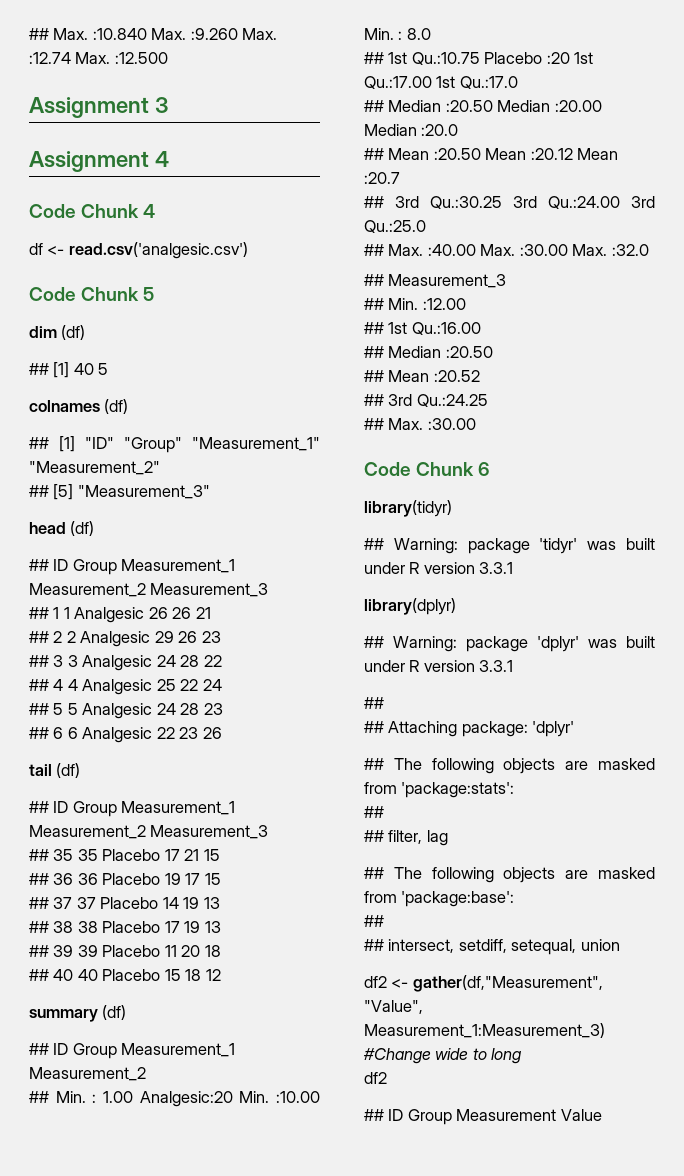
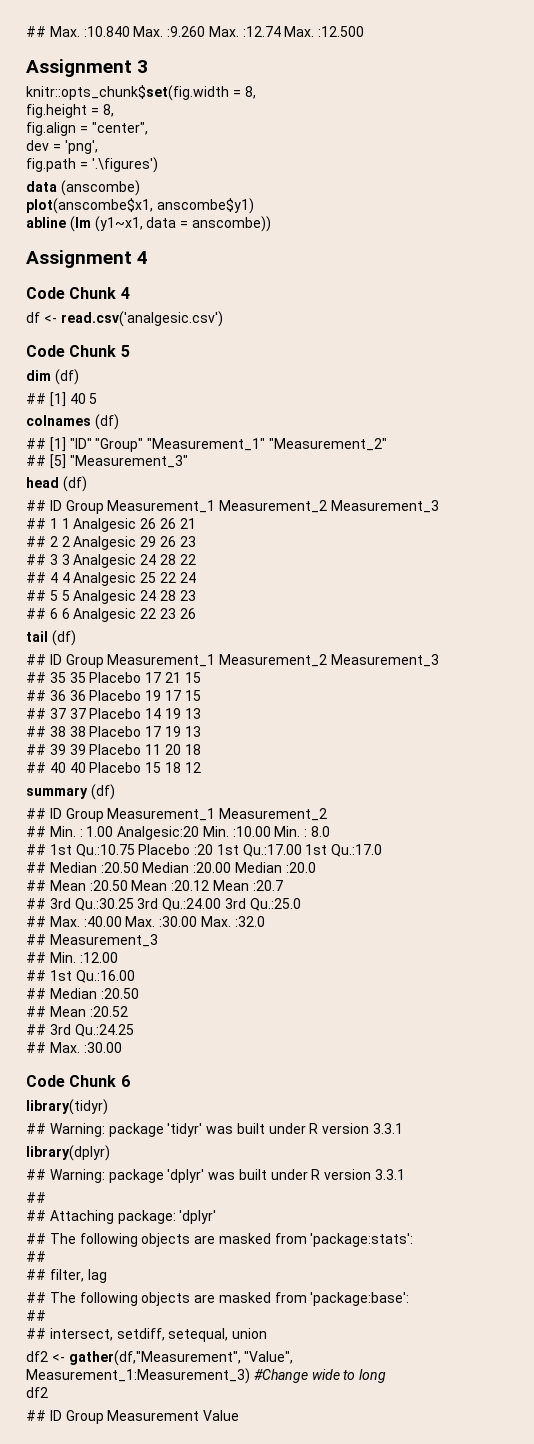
+ knitr::opts_chunk$set(fig.width = 8,
+ fig.height = 8,
+ fig.align = "center",
+ dev = 'png',
+ fig.path = '.\figures')
+ data (anscombe)
+ plot(anscombe$x1, anscombe$y1)
+ abline (lm (y1~x1, data = anscombe))

